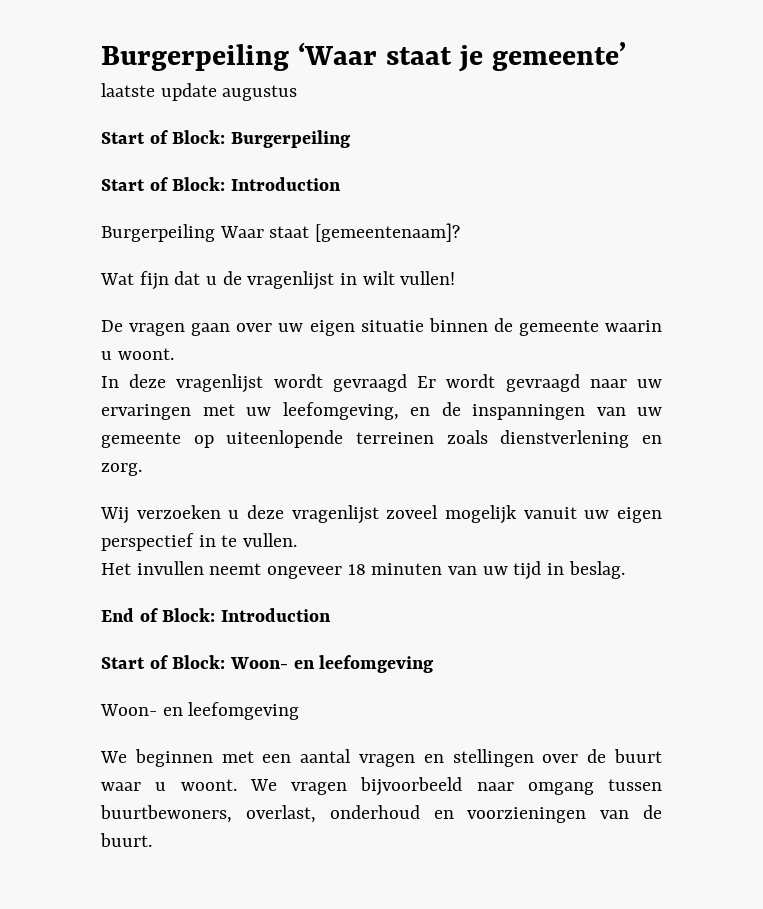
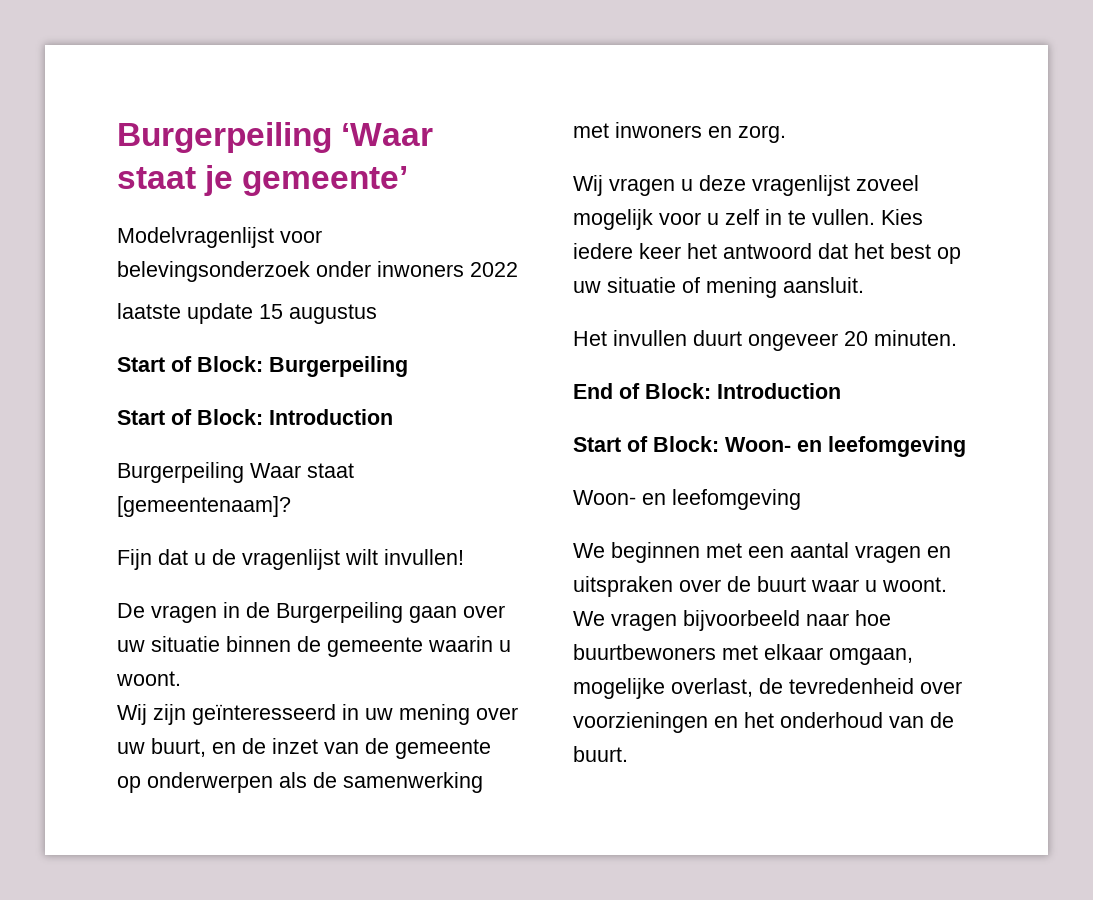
+ Modelvragenlijst voor belevingsonderzoek onder inwoners 2022
- laatste update augustus
+ laatste update 15 augustus
- Wat fijn dat u de vragenlijst in wilt vullen!
+ Fijn dat u de vragenlijst wilt invullen!
- De vragen gaan over uw eigen situatie binnen de gemeente waarin u woont.
+ De vragen in de Burgerpeiling gaan over uw situatie binnen de gemeente waarin u woont.
- In deze vragenlijst wordt gevraagd Er wordt gevraagd naar uw ervaringen met uw leefomgeving, en de inspanningen van uw gemeente op uiteenlopende terreinen zoals dienstverlening en zorg.
+ Wij zijn geïnteresseerd in uw mening over uw buurt, en de inzet van de gemeente op onderwerpen als de samenwerking met inwoners en zorg.
- Wij verzoeken u deze vragenlijst zoveel mogelijk vanuit uw eigen perspectief in te vullen.
- Het invullen neemt ongeveer 18 minuten van uw tijd in beslag.
+ Wij vragen u deze vragenlijst zoveel mogelijk voor u zelf in te vullen. Kies iedere keer het antwoord dat het best op uw situatie of mening aansluit.
+ Het invullen duurt ongeveer 20 minuten.
- We beginnen met een aantal vragen en stellingen over de buurt waar u woont.
+ We beginnen met een aantal vragen en uitspraken over de buurt waar u woont.
- We vragen bijvoorbeeld naar omgang tussen buurtbewoners, overlast, onderhoud en voorzieningen van de buurt.
+ We vragen bijvoorbeeld naar hoe buurtbewoners met elkaar omgaan, mogelijke overlast, de tevredenheid over voorzieningen en het onderhoud van de buurt.

